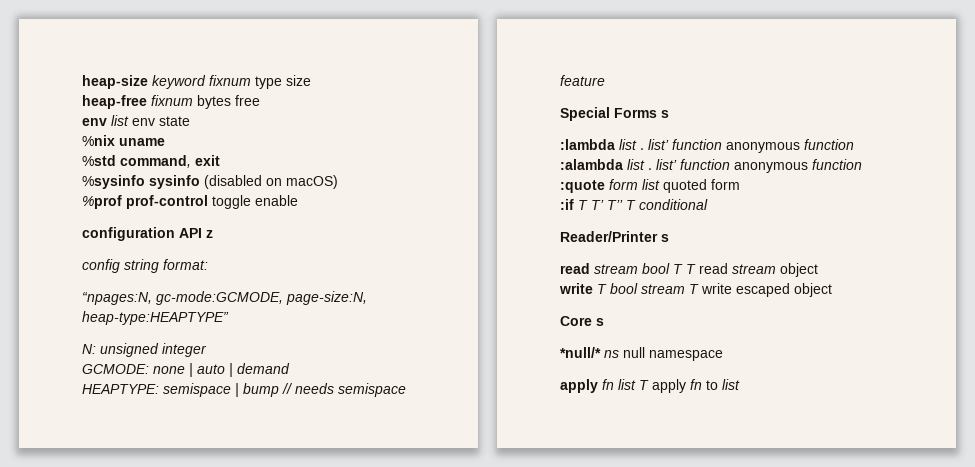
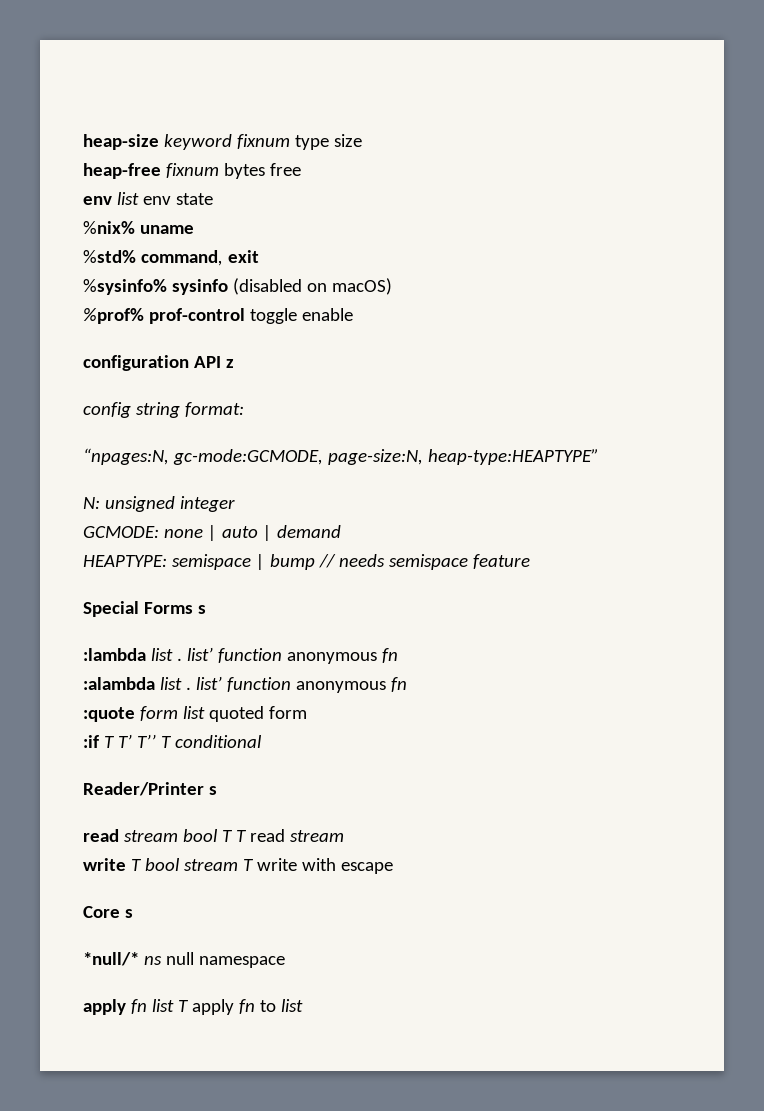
- %nix uname
+ %nix% uname
- %std command, exit
+ %std% command, exit
- %sysinfo sysinfo (disabled on macOS)
+ %sysinfo% sysinfo (disabled on macOS)
- %prof prof-control toggle enable
+ %prof% prof-control toggle enable
- :lambda list . list’ function anonymous function
+ :lambda list . list’ function anonymous fn
- :alambda list . list’ function anonymous function
+ :alambda list . list’ function anonymous fn
- read stream bool T T read stream object
+ read stream bool T T read stream
- write T bool stream T write escaped object
+ write T bool stream T write with escape

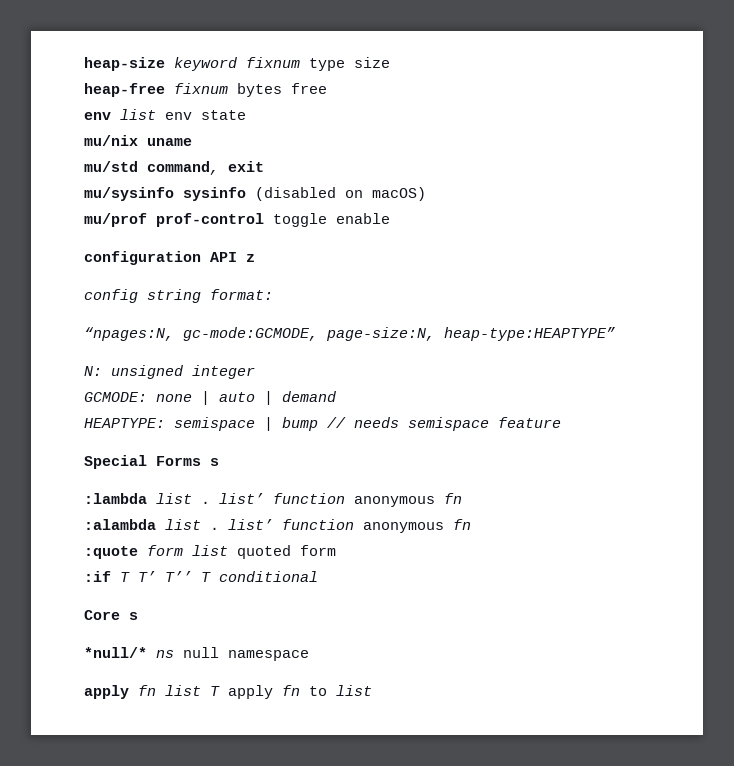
- %nix% uname
+ mu/nix uname
- %std% command, exit
+ mu/std command, exit
- %sysinfo% sysinfo (disabled on macOS)
+ mu/sysinfo sysinfo (disabled on macOS)
- %prof% prof-control toggle enable
+ mu/prof prof-control toggle enable
- Reader/Printer s
- read stream bool T T read stream
- write T bool stream T write with escape

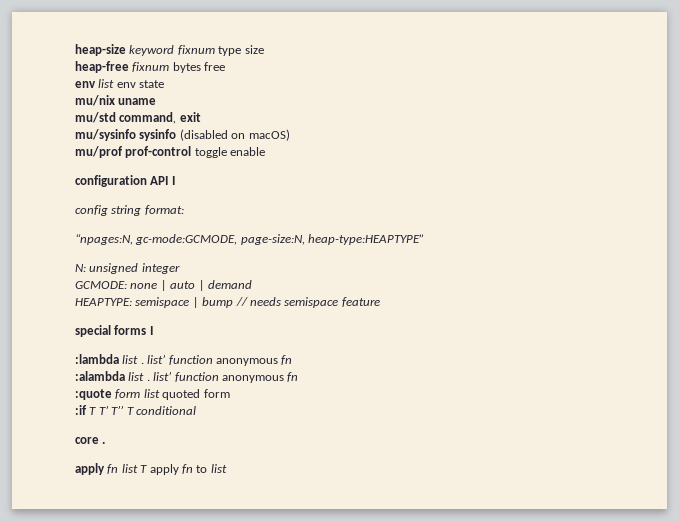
- configuration API z
+ configuration API I
- Special Forms s
+ special forms I
- Core s
- *null/* ns null namespace
+ core .

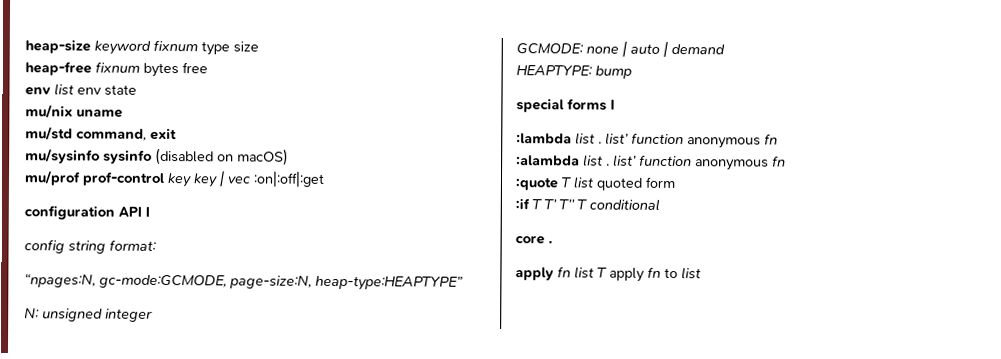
- mu/prof prof-control toggle enable
+ mu/prof prof-control key key | vec :on|:off|:get
- HEAPTYPE: semispace | bump // needs semispace feature
+ HEAPTYPE: bump
- :quote form list quoted form
+ :quote T list quoted form

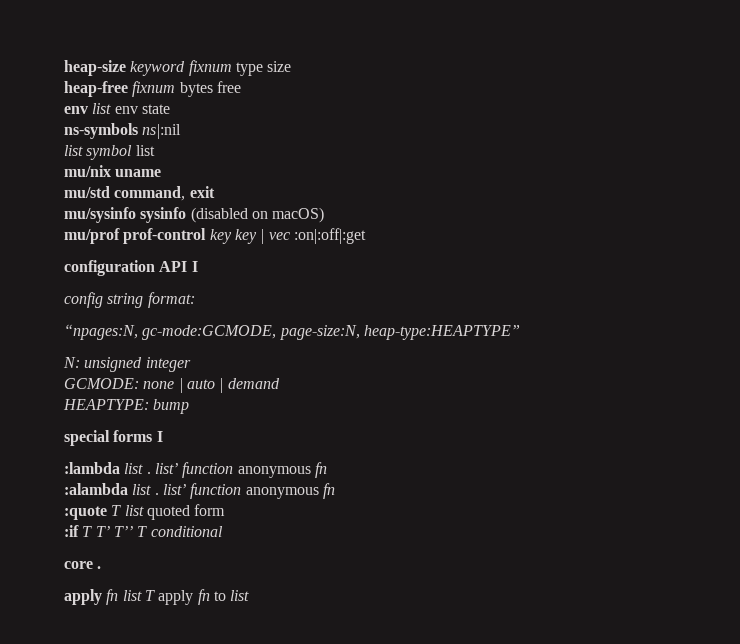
+ ns-symbols ns|:nil
+ list symbol list

